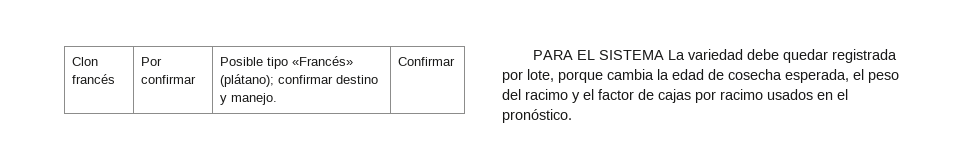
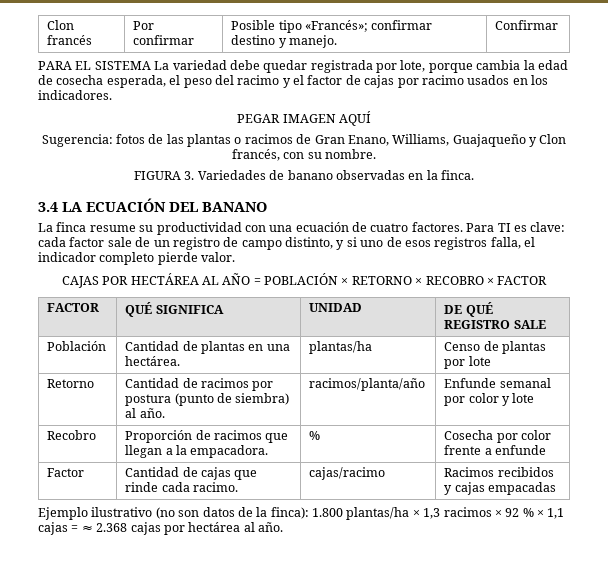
- Clon francés | Por confirmar | Posible tipo «Francés» (plátano); confirmar destino y manejo. | Confirmar
+ Clon francés | Por confirmar | Posible tipo «Francés»; confirmar destino y manejo. | Confirmar
- PARA EL SISTEMA La variedad debe quedar registrada por lote, porque cambia la edad de cosecha esperada, el peso del racimo y el factor de cajas por racimo usados en el pronóstico.
+ PARA EL SISTEMA La variedad debe quedar registrada por lote, porque cambia la edad de cosecha esperada, el peso del racimo y el factor de cajas por racimo usados en los indicadores.
+ PEGAR IMAGEN AQUÍ
+ Sugerencia: fotos de las plantas o racimos de Gran Enano, Williams, Guajaqueño y Clon francés, con su nombre.
+ FIGURA 3. Variedades de banano observadas en la finca.
+ 3.4 LA ECUACIÓN DEL BANANO
+ La finca resume su productividad con una ecuación de cuatro factores. Para TI es clave: cada factor sale de un registro de campo distinto, y si uno de esos registros falla, el indicador completo pierde valor.
+ CAJAS POR HECTÁREA AL AÑO = POBLACIÓN × RETORNO × RECOBRO × FACTOR
+ FACTOR | QUÉ SIGNIFICA | UNIDAD | DE QUÉ REGISTRO SALE
+ Población | Cantidad de plantas en una hectárea. | plantas/ha | Censo de plantas por lote
+ Retorno | Cantidad de racimos por postura (punto de siembra) al año. | racimos/planta/año | Enfunde semanal por color y lote
+ Recobro | Proporción de racimos que llegan a la empacadora. | % | Cosecha por color frente a enfunde
+ Factor | Cantidad de cajas que rinde cada racimo. | cajas/racimo | Racimos recibidos y cajas empacadas
+ Ejemplo ilustrativo (no son datos de la finca): 1.800 plantas/ha × 1,3 racimos × 92 % × 1,1 cajas = ≈ 2.368 cajas por hectárea al año.

